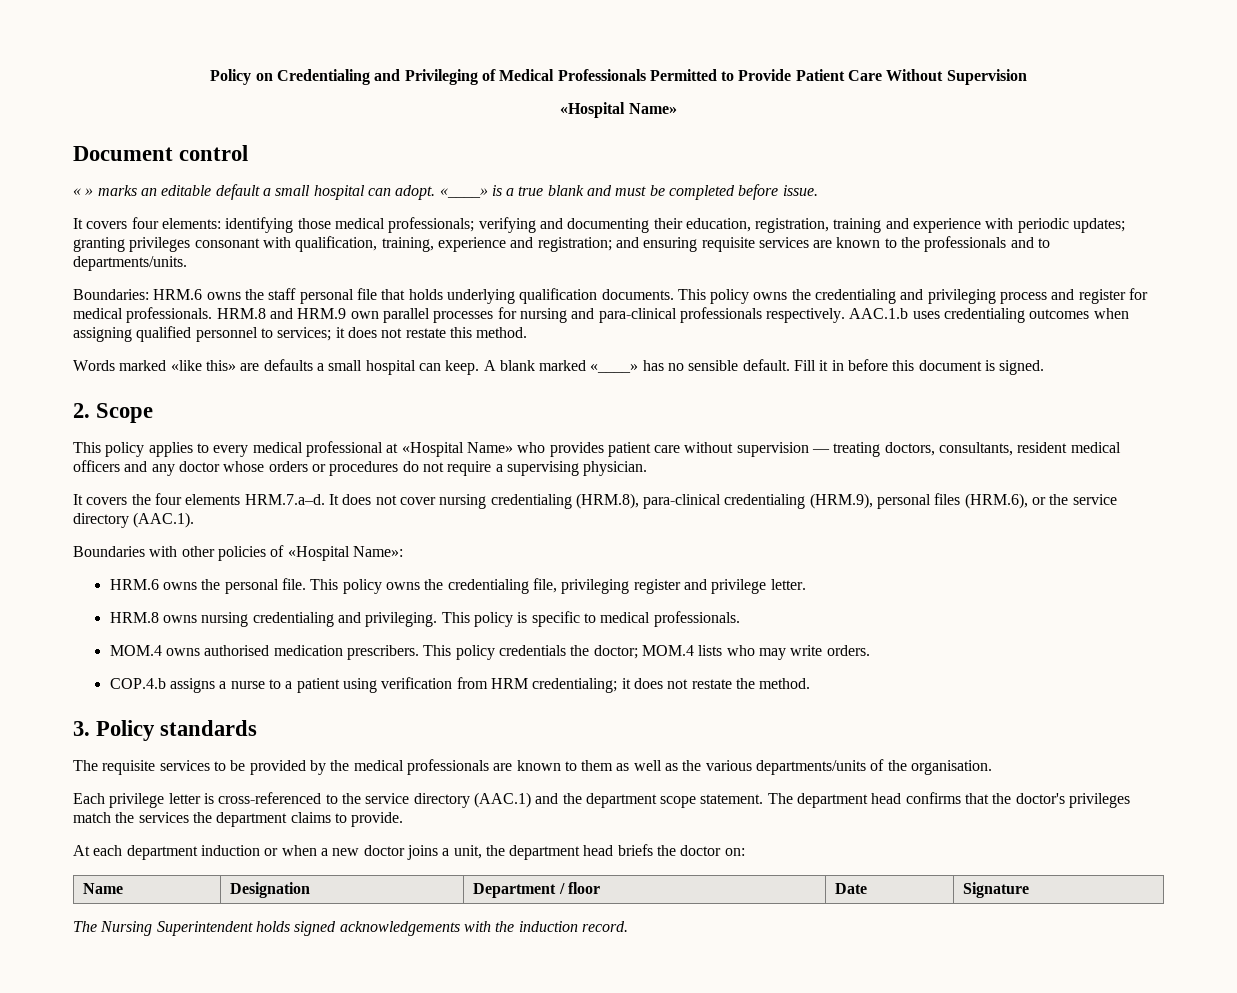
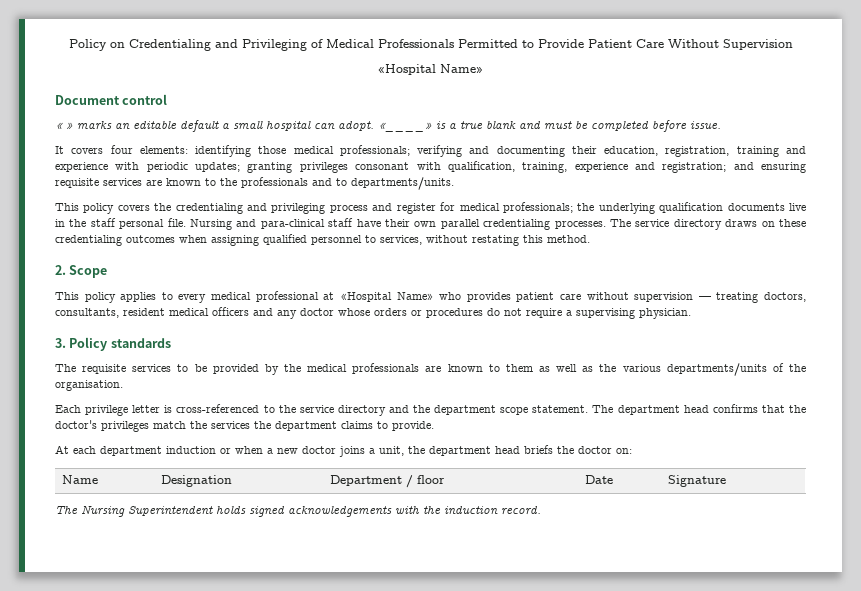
- Boundaries: HRM.6 owns the staff personal file that holds underlying qualification documents. This policy owns the credentialing and privileging process and register for medical professionals. HRM.8 and HRM.9 own parallel processes for nursing and para-clinical professionals respectively. AAC.1.b uses credentialing outcomes when assigning qualified personnel to services; it does not restate this method.
- Words marked «like this» are defaults a small hospital can keep. A blank marked «____» has no sensible default. Fill it in before this document is signed.
+ This policy covers the credentialing and privileging process and register for medical professionals; the underlying qualification documents live in the staff personal file. Nursing and para-clinical staff have their own parallel credentialing processes. The service directory draws on these credentialing outcomes when assigning qualified personnel to services, without restating this method.
- It covers the four elements HRM.7.a–d. It does not cover nursing credentialing (HRM.8), para-clinical credentialing (HRM.9), personal files (HRM.6), or the service directory (AAC.1).
- Boundaries with other policies of «Hospital Name»:
- HRM.6 owns the personal file. This policy owns the credentialing file, privileging register and privilege letter.
- HRM.8 owns nursing credentialing and privileging. This policy is specific to medical professionals.
- MOM.4 owns authorised medication prescribers. This policy credentials the doctor; MOM.4 lists who may write orders.
- COP.4.b assigns a nurse to a patient using verification from HRM credentialing; it does not restate the method.
- Each privilege letter is cross-referenced to the service directory (AAC.1) and the department scope statement.
+ Each privilege letter is cross-referenced to the service directory and the department scope statement.

